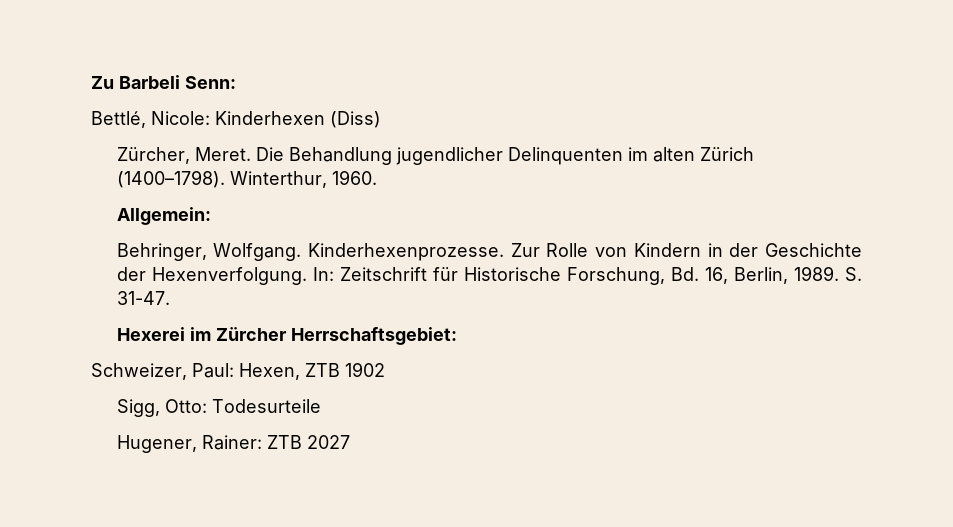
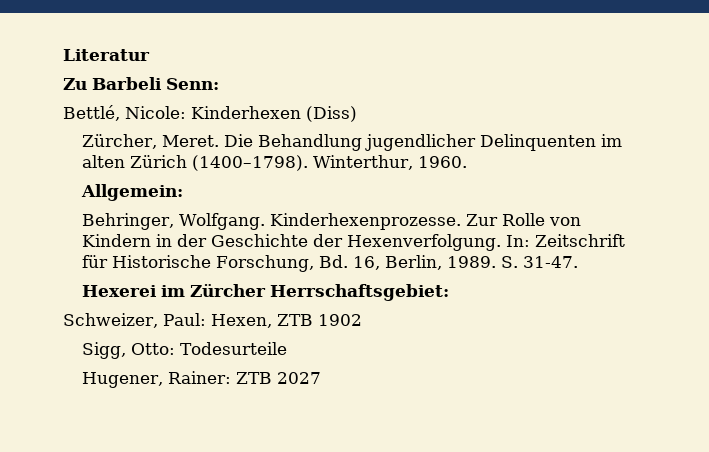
+ Literatur

